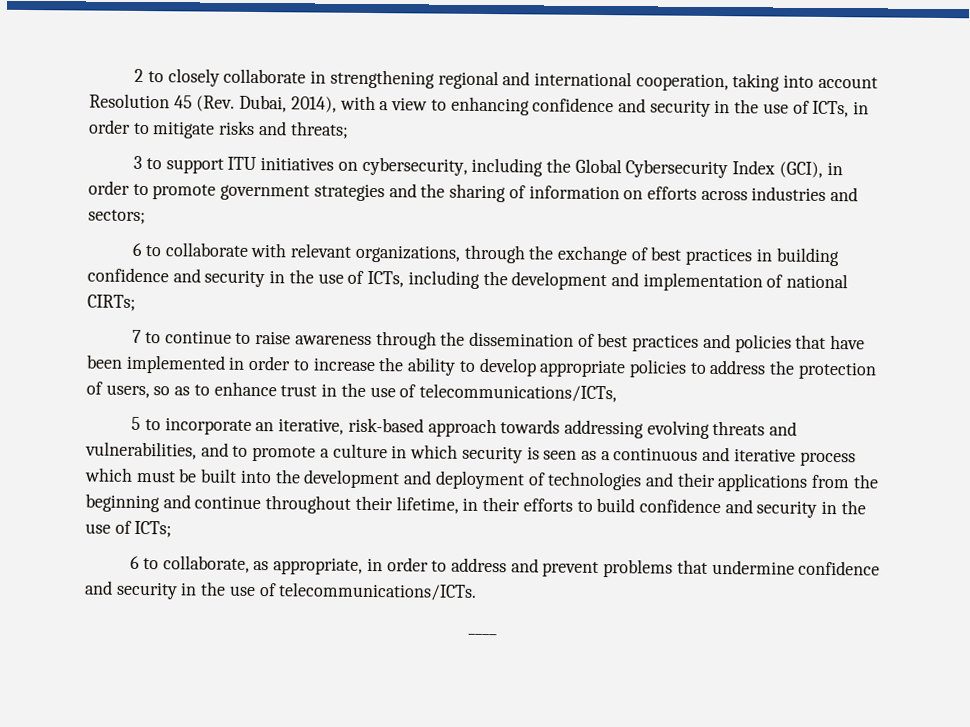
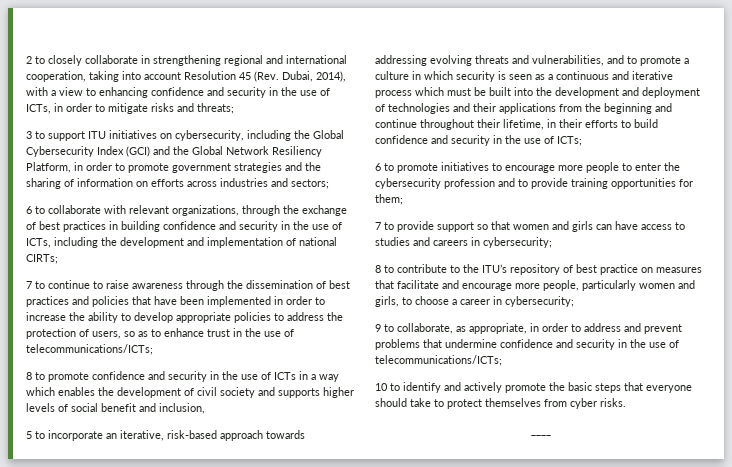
- 3 to support ITU initiatives on cybersecurity, including the Global Cybersecurity Index (GCI), in order to promote government strategies and the sharing of information on efforts across industries and sectors;
+ 3 to support ITU initiatives on cybersecurity, including the Global Cybersecurity Index (GCI) and the Global Network Resiliency Platform, in order to promote government strategies and the sharing of information on efforts across industries and sectors;
- 7 to continue to raise awareness through the dissemination of best practices and policies that have been implemented in order to increase the ability to develop appropriate policies to address the protection of users, so as to enhance trust in the use of telecommunications/ICTs,
+ 7 to continue to raise awareness through the dissemination of best practices and policies that have been implemented in order to increase the ability to develop appropriate policies to address the protection of users, so as to enhance trust in the use of telecommunications/ICTs;
+ 8 to promote confidence and security in the use of ICTs in a way which enables the development of civil society and supports higher levels of social benefit and inclusion,
- 6 to collaborate, as appropriate, in order to address and prevent problems that undermine confidence and security in the use of telecommunications/ICTs.
+ 6 to promote initiatives to encourage more people to enter the cybersecurity profession and to provide training opportunities for them;
+ 7 to provide support so that women and girls can have access to studies and careers in cybersecurity;
+ 8 to contribute to the ITU’s repository of best practice on measures that facilitate and encourage more people, particularly women and girls, to choose a career in cybersecurity;
+ 9 to collaborate, as appropriate, in order to address and prevent problems that undermine confidence and security in the use of telecommunications/ICTs;
+ 10 to identify and actively promote the basic steps that everyone should take to protect themselves from cyber risks.

